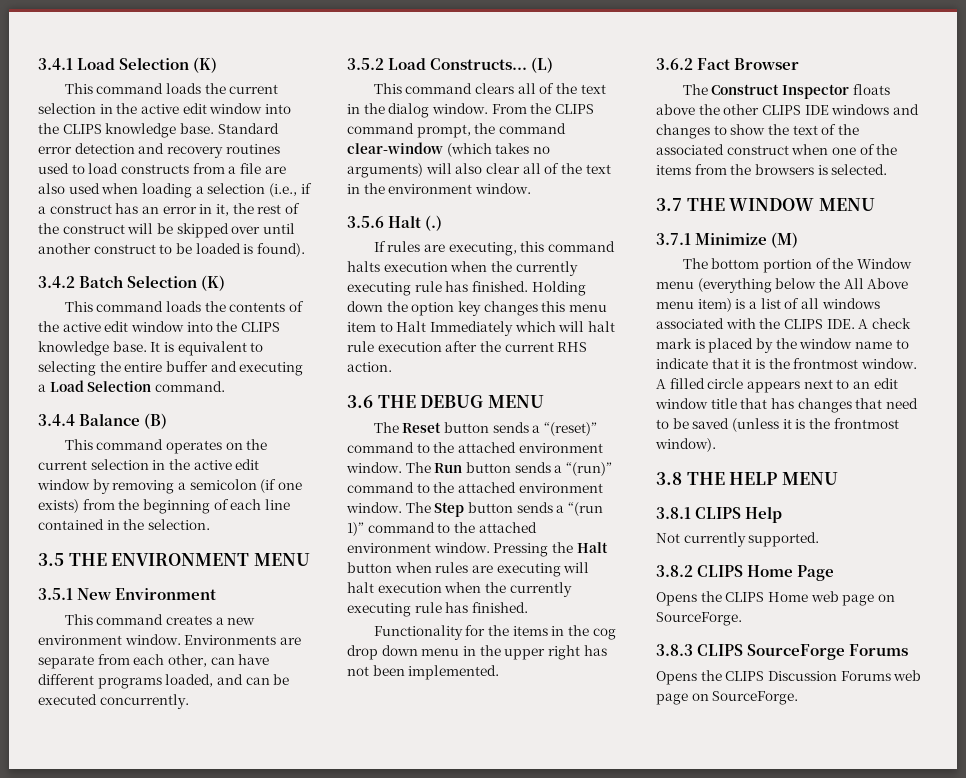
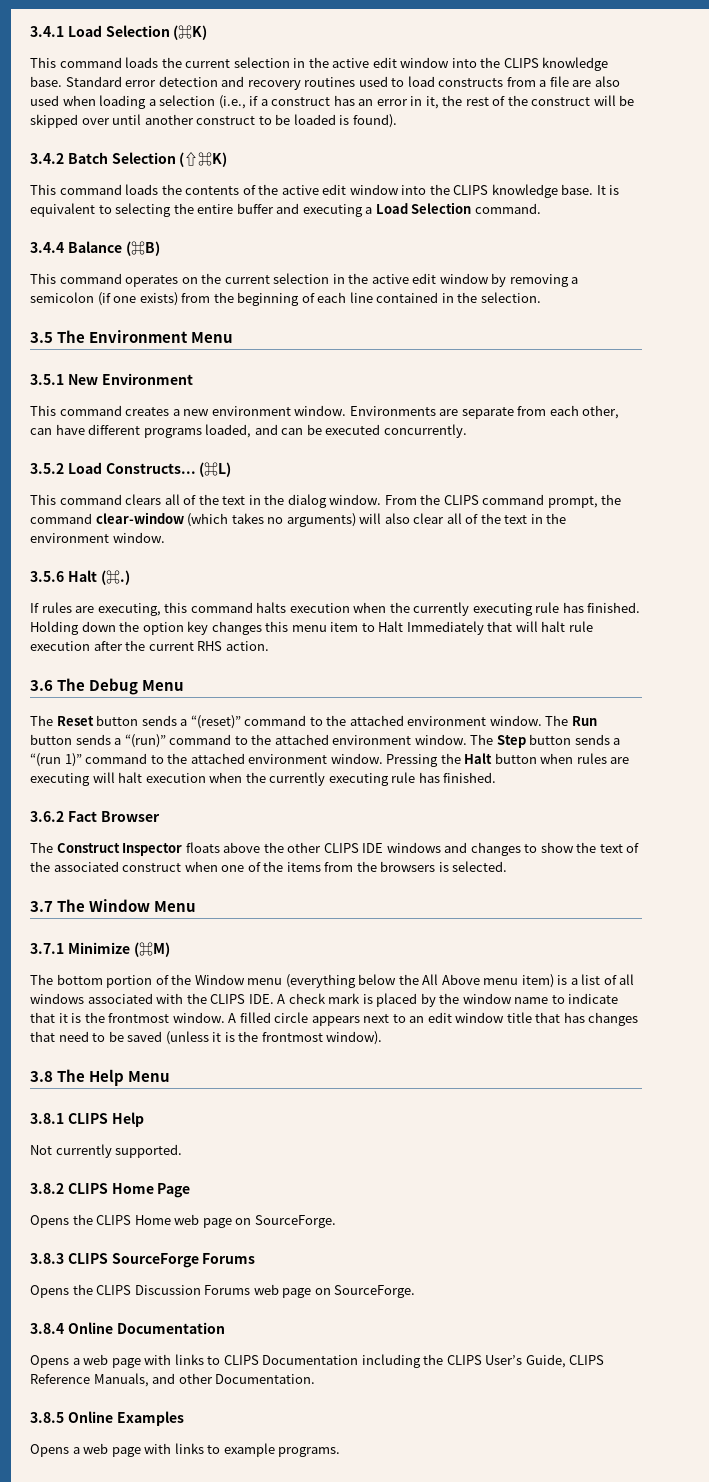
- 3.4.1 Load Selection (K)
+ 3.4.1 Load Selection (⌘K)
- 3.4.2 Batch Selection (K)
+ 3.4.2 Batch Selection (⇧⌘K)
- 3.4.4 Balance (B)
+ 3.4.4 Balance (⌘B)
- 3.5 THE ENVIRONMENT MENU
+ 3.5 The Environment Menu
- (L)
+ (⌘L)
- 3.5.6 Halt (.)
+ 3.5.6 Halt (⌘.)
- Holding down the option key changes this menu item to Halt Immediately which will halt rule execution after the current RHS action.
+ Holding down the option key changes this menu item to Halt Immediately that will halt rule execution after the current RHS action.
- 3.6 THE DEBUG MENU
+ 3.6 The Debug Menu
- Functionality for the items in the cog drop down menu in the upper right has not been implemented.
- 3.7 THE WINDOW MENU
+ 3.7 The Window Menu
- 3.7.1 Minimize (M)
+ 3.7.1 Minimize (⌘M)
- 3.8 THE HELP MENU
+ 3.8 The Help Menu
+ 3.8.4 Online Documentation
+ Opens a web page with links to CLIPS Documentation including the CLIPS User’s Guide, CLIPS Reference Manuals, and other Documentation.
+ 3.8.5 Online Examples
+ Opens a web page with links to example programs.

